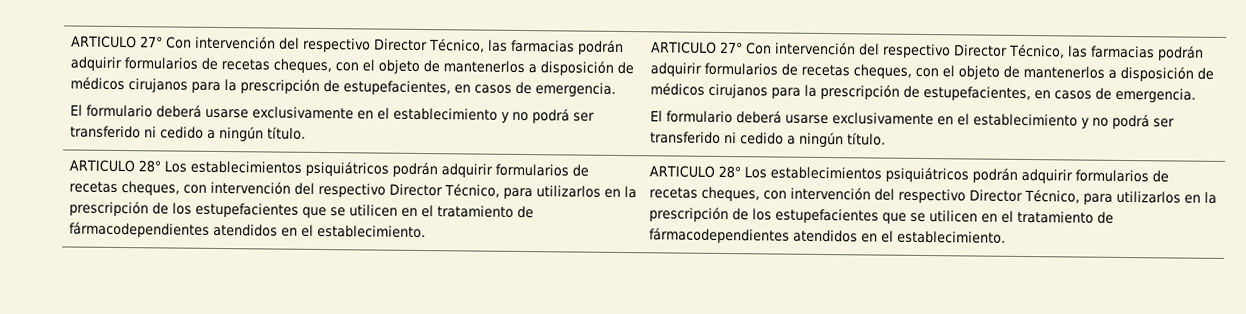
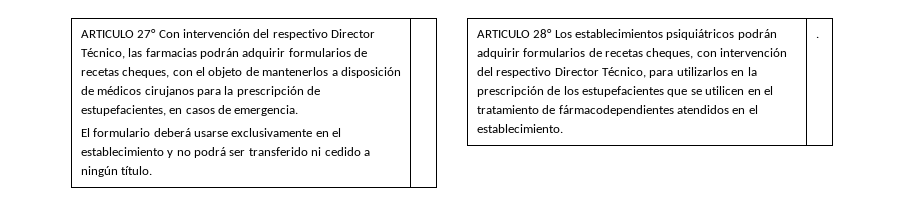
- El formulario deberá usarse exclusivamente en el establecimiento y no podrá ser transferido ni cedido a ningún título. | ARTICULO 27° Con intervención del respectivo Director Técnico, las farmacias podrán adquirir formularios de recetas cheques, con el objeto de mantenerlos a disposición de médicos cirujanos para la prescripción de estupefacientes, en casos de emergencia.
- ARTICULO 28° Los establecimientos psiquiátricos podrán adquirir formularios de recetas cheques, con intervención del respectivo Director Técnico, para utilizarlos en la prescripción de los estupefacientes que se utilicen en el tratamiento de fármacodependientes atendidos en el establecimiento. | ARTICULO 28° Los establecimientos psiquiátricos podrán adquirir formularios de recetas cheques, con intervención del respectivo Director Técnico, para utilizarlos en la prescripción de los estupefacientes que se utilicen en el tratamiento de fármacodependientes atendidos en el establecimiento.
+ ARTICULO 28° Los establecimientos psiquiátricos podrán adquirir formularios de recetas cheques, con intervención del respectivo Director Técnico, para utilizarlos en la prescripción de los estupefacientes que se utilicen en el tratamiento de fármacodependientes atendidos en el establecimiento. | .

